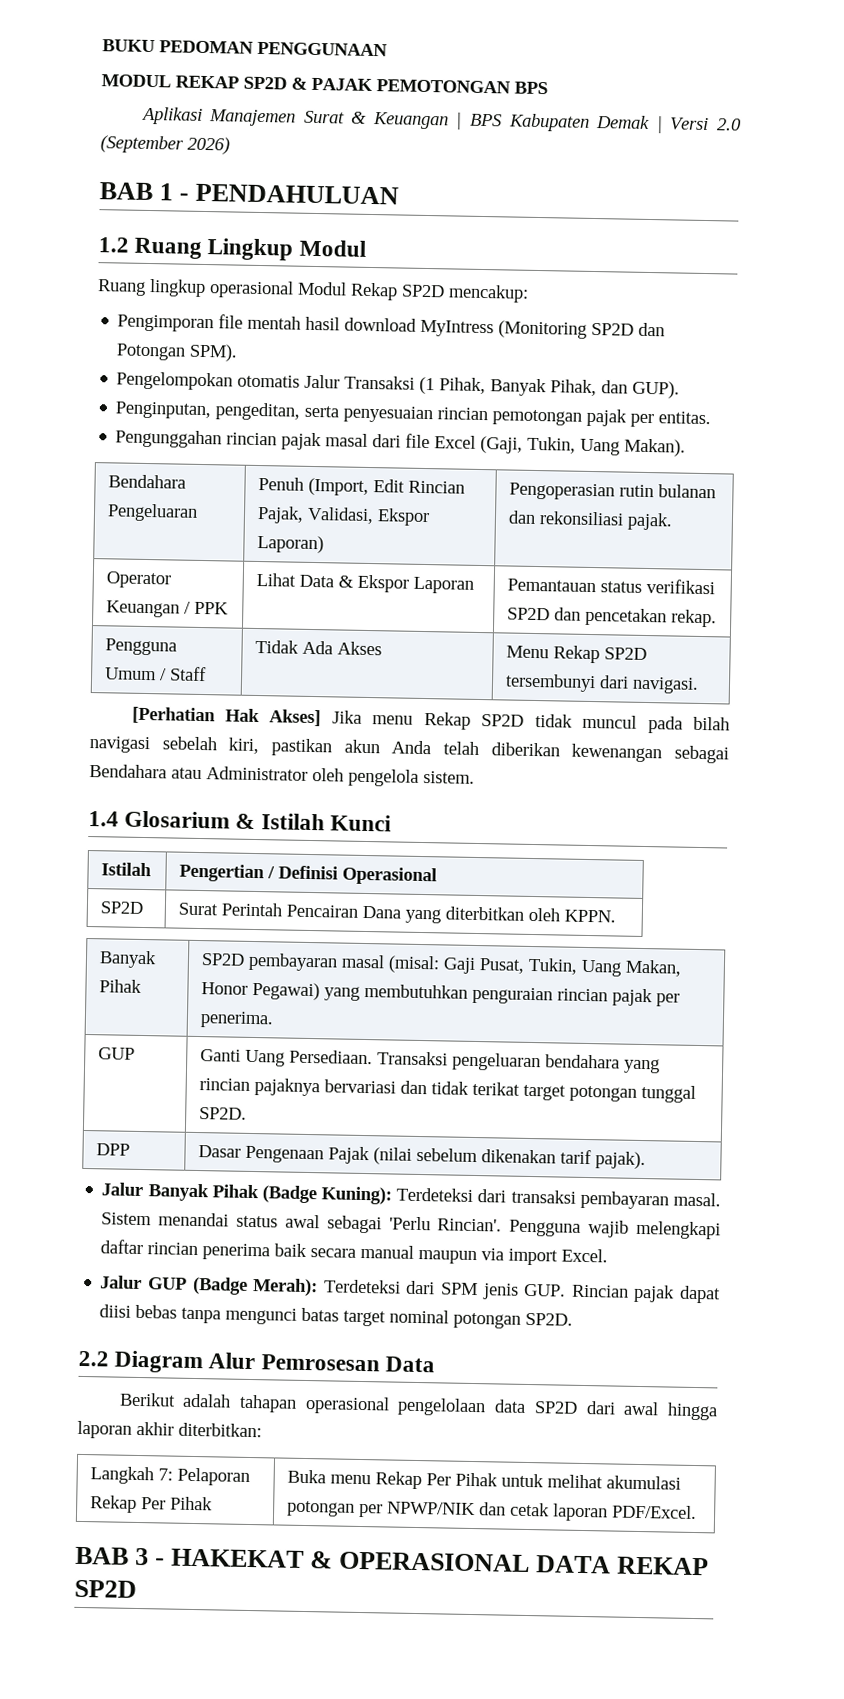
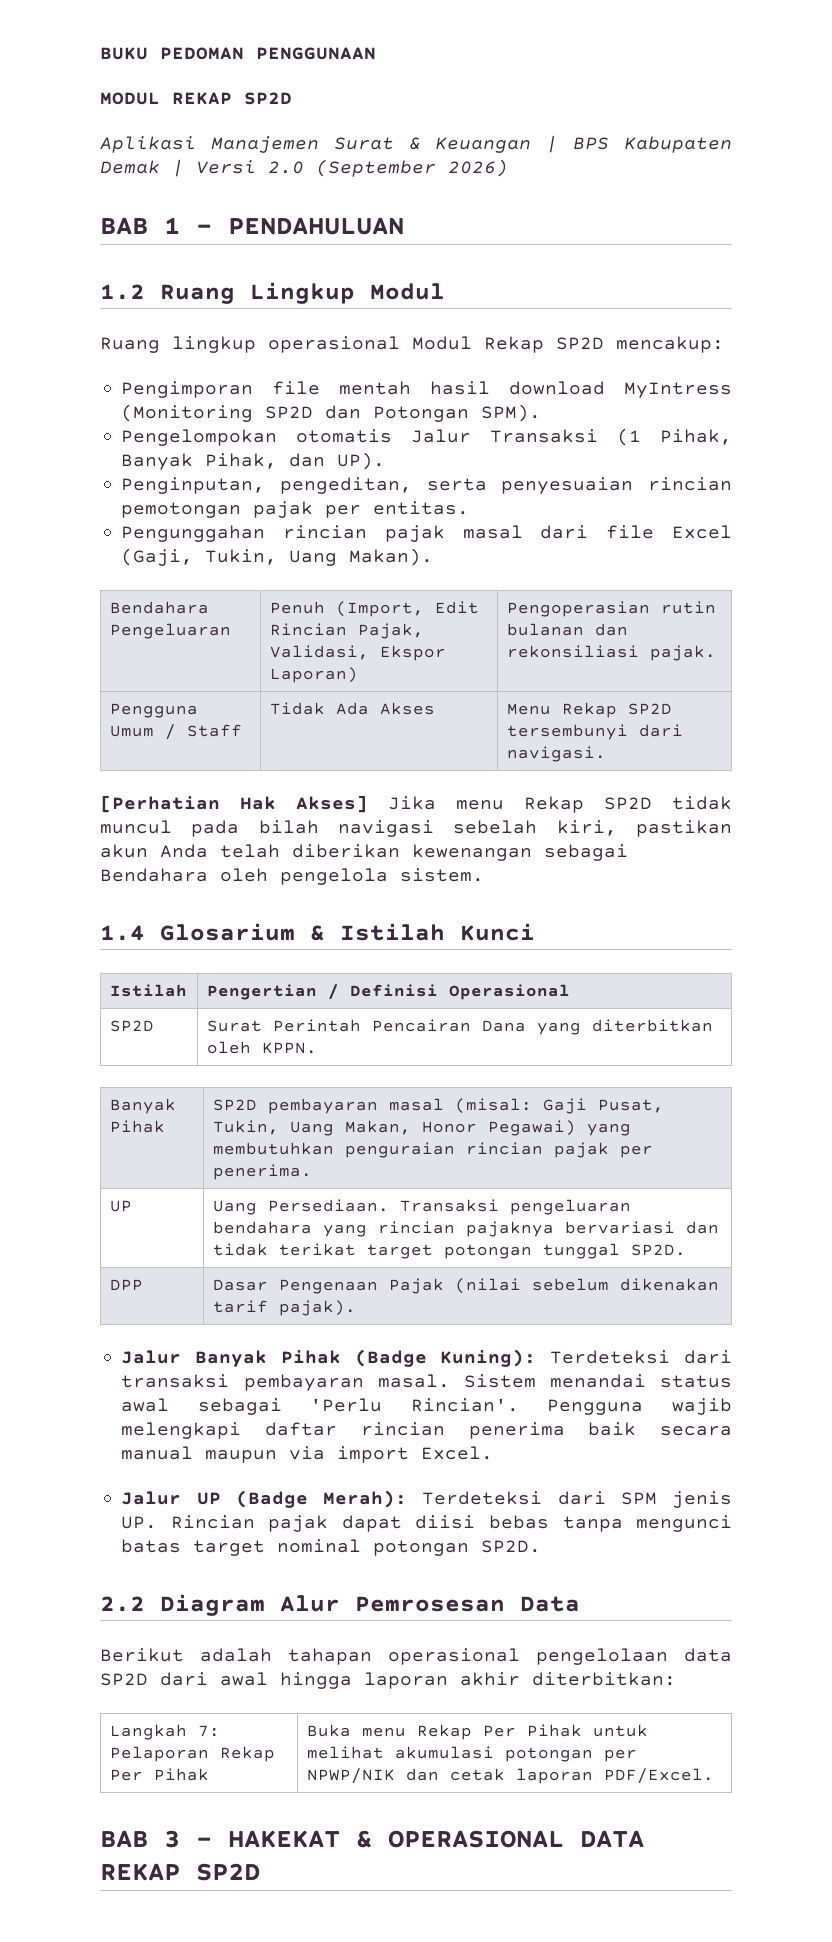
- MODUL REKAP SP2D & PAJAK PEMOTONGAN BPS
+ MODUL REKAP SP2D
- Pengelompokan otomatis Jalur Transaksi (1 Pihak, Banyak Pihak, dan GUP).
+ Pengelompokan otomatis Jalur Transaksi (1 Pihak, Banyak Pihak, dan UP).
- Operator Keuangan / PPK | Lihat Data & Ekspor Laporan | Pemantauan status verifikasi SP2D dan pencetakan rekap.
- [Perhatian Hak Akses] Jika menu Rekap SP2D tidak muncul pada bilah navigasi sebelah kiri, pastikan akun Anda telah diberikan kewenangan sebagai Bendahara atau Administrator oleh pengelola sistem.
+ [Perhatian Hak Akses] Jika menu Rekap SP2D tidak muncul pada bilah navigasi sebelah kiri, pastikan akun Anda telah diberikan kewenangan sebagai Bendahara oleh pengelola sistem.
- GUP | Ganti Uang Persediaan. Transaksi pengeluaran bendahara yang rincian pajaknya bervariasi dan tidak terikat target potongan tunggal SP2D.
+ UP | Uang Persediaan. Transaksi pengeluaran bendahara yang rincian pajaknya bervariasi dan tidak terikat target potongan tunggal SP2D.
- Jalur GUP (Badge Merah): Terdeteksi dari SPM jenis GUP. Rincian pajak dapat diisi bebas tanpa mengunci batas target nominal potongan SP2D.
+ Jalur UP (Badge Merah): Terdeteksi dari SPM jenis UP. Rincian pajak dapat diisi bebas tanpa mengunci batas target nominal potongan SP2D.

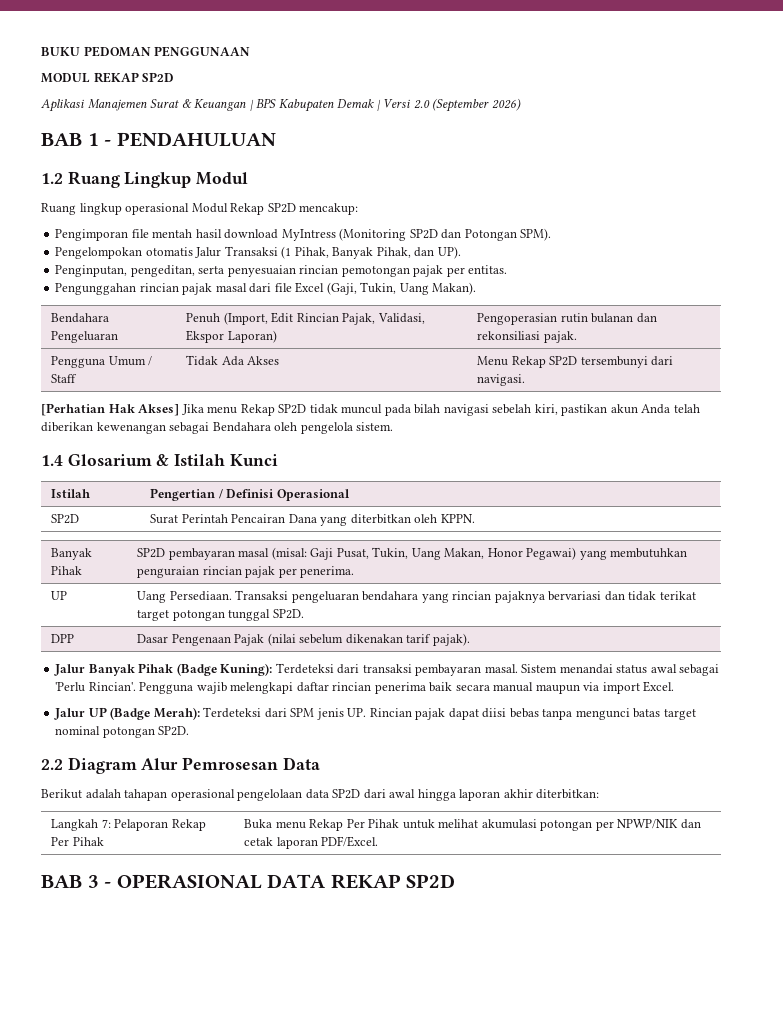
- BAB 3 - HAKEKAT & OPERASIONAL DATA REKAP SP2D
+ BAB 3 - OPERASIONAL DATA REKAP SP2D

